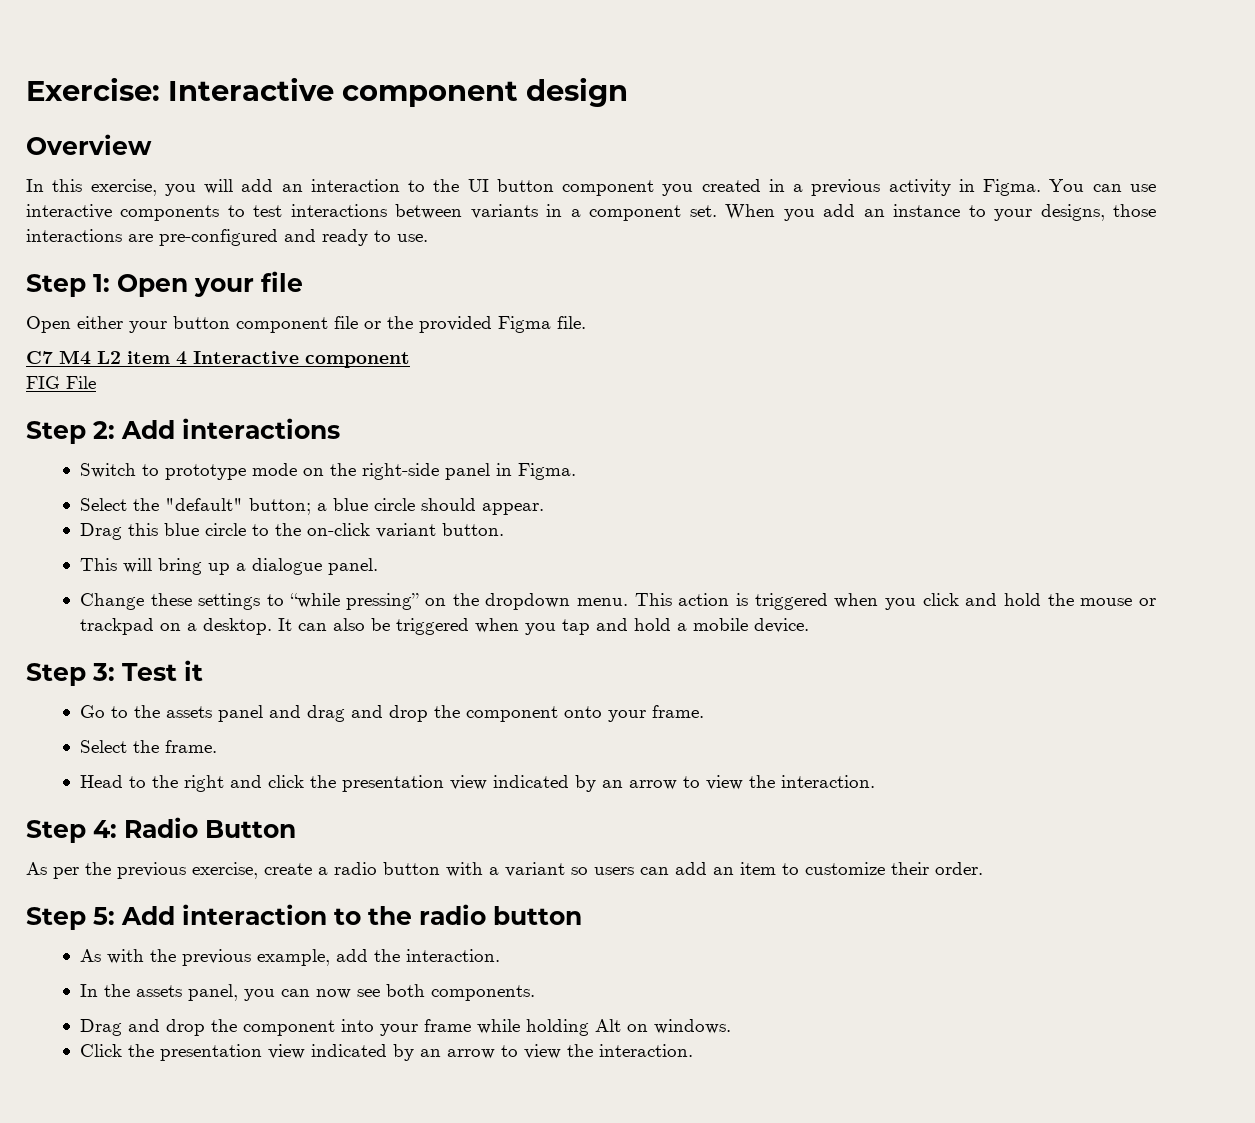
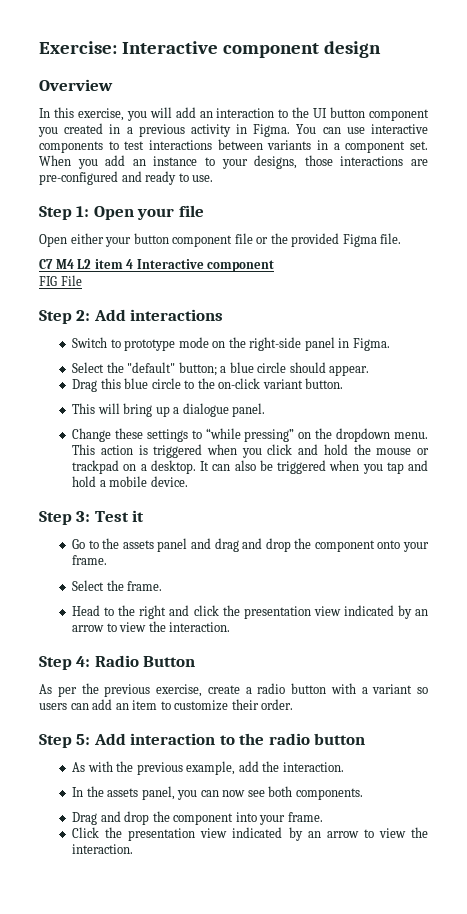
- Drag and drop the component into your frame while holding Alt on windows.
+ Drag and drop the component into your frame.

